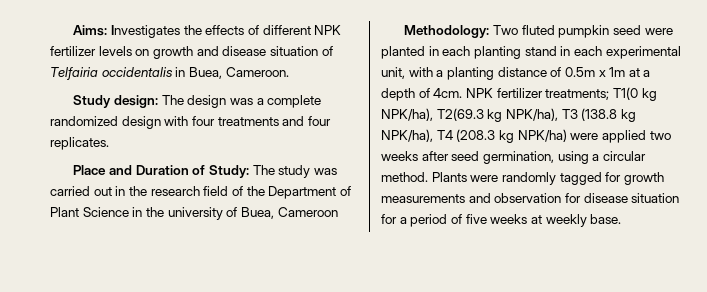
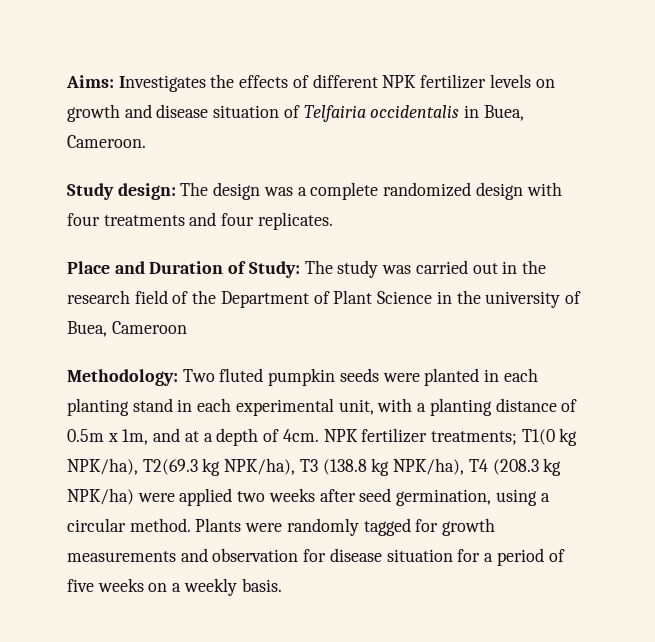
- Methodology: Two fluted pumpkin seed were planted in each planting stand in each experimental unit, with a planting distance of 0.5m x 1m at a depth of 4cm.
+ Methodology: Two fluted pumpkin seeds were planted in each planting stand in each experimental unit, with a planting distance of 0.5m x 1m, and at a depth of 4cm.
- Plants were randomly tagged for growth measurements and observation for disease situation for a period of five weeks at weekly base.
+ Plants were randomly tagged for growth measurements and observation for disease situation for a period of five weeks on a weekly basis.

